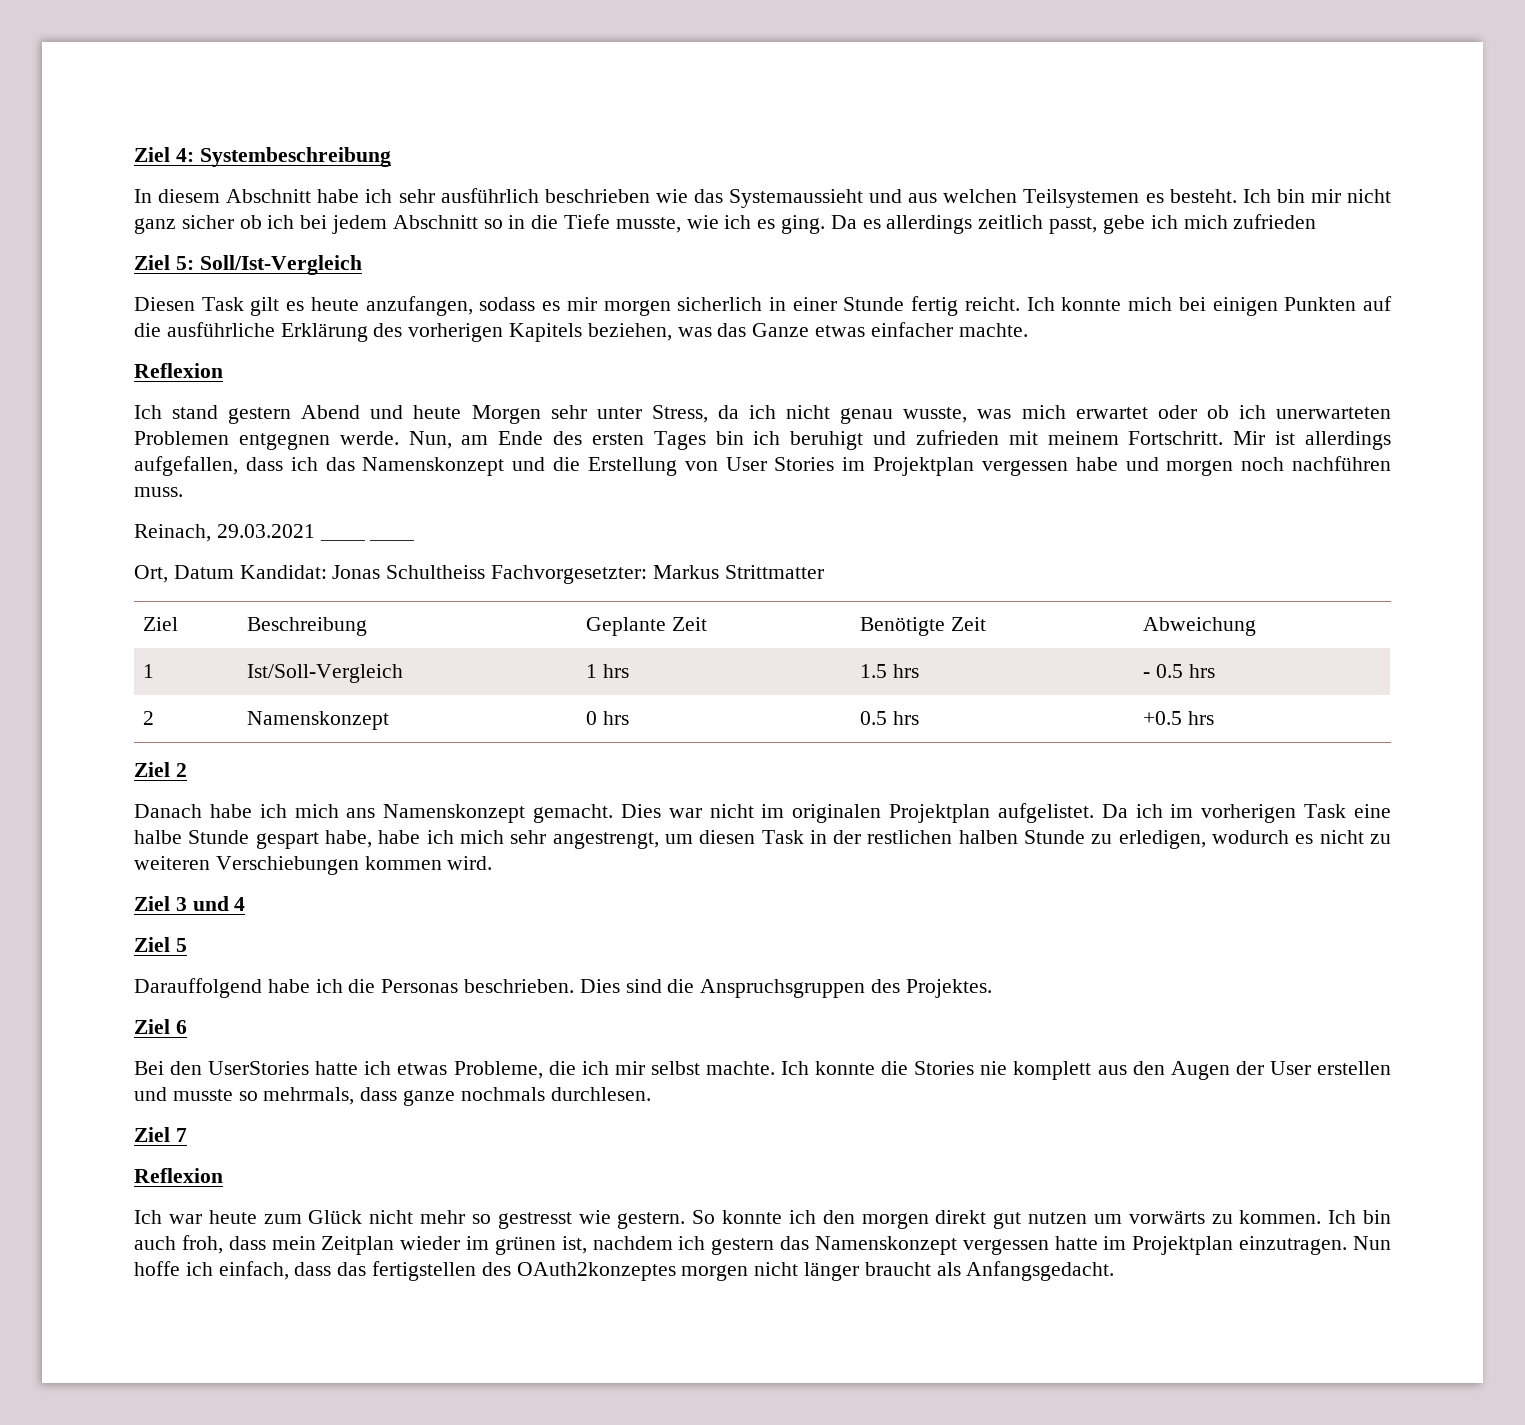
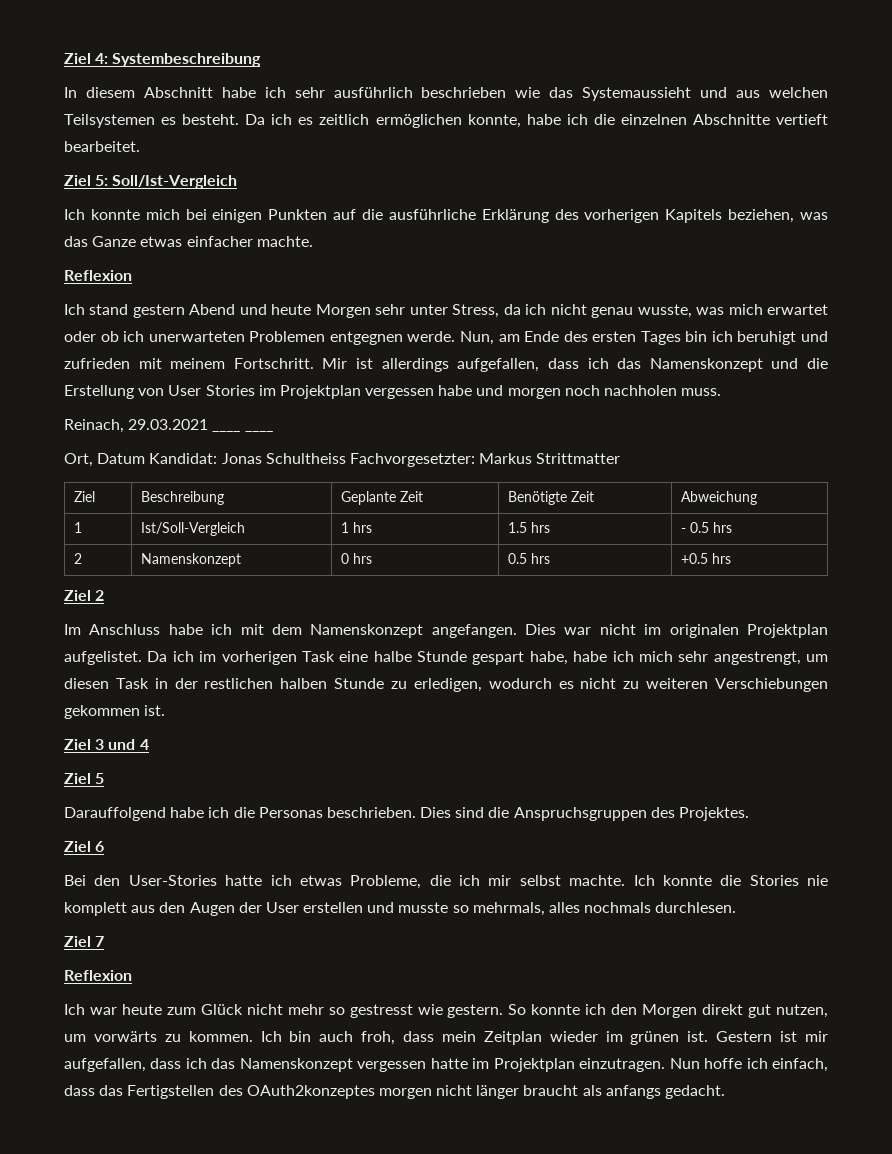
- Ich bin mir nicht ganz sicher ob ich bei jedem Abschnitt so in die Tiefe musste, wie ich es ging. Da es allerdings zeitlich passt, gebe ich mich zufrieden
+ Da ich es zeitlich ermöglichen konnte, habe ich die einzelnen Abschnitte vertieft bearbeitet.
  Ziel 5: Soll/Ist-Vergleich
- Diesen Task gilt es heute anzufangen, sodass es mir morgen sicherlich in einer Stunde fertig reicht. Ich konnte mich bei einigen Punkten auf die ausführliche Erklärung des vorherigen Kapitels beziehen, was das Ganze etwas einfacher machte.
+ Ich konnte mich bei einigen Punkten auf die ausführliche Erklärung des vorherigen Kapitels beziehen, was das Ganze etwas einfacher machte.
- Mir ist allerdings aufgefallen, dass ich das Namenskonzept und die Erstellung von User Stories im Projektplan vergessen habe und morgen noch nachführen muss.
+ Mir ist allerdings aufgefallen, dass ich das Namenskonzept und die Erstellung von User Stories im Projektplan vergessen habe und morgen noch nachholen muss.
- Danach habe ich mich ans Namenskonzept gemacht.
+ Im Anschluss habe ich mit dem Namenskonzept angefangen.
- Da ich im vorherigen Task eine halbe Stunde gespart habe, habe ich mich sehr angestrengt, um diesen Task in der restlichen halben Stunde zu erledigen, wodurch es nicht zu weiteren Verschiebungen kommen wird.
+ Da ich im vorherigen Task eine halbe Stunde gespart habe, habe ich mich sehr angestrengt, um diesen Task in der restlichen halben Stunde zu erledigen, wodurch es nicht zu weiteren Verschiebungen gekommen ist.
- Bei den UserStories hatte ich etwas Probleme, die ich mir selbst machte.
+ Bei den User-Stories hatte ich etwas Probleme, die ich mir selbst machte.
- Ich konnte die Stories nie komplett aus den Augen der User erstellen und musste so mehrmals, dass ganze nochmals durchlesen.
+ Ich konnte die Stories nie komplett aus den Augen der User erstellen und musste so mehrmals, alles nochmals durchlesen.
- So konnte ich den morgen direkt gut nutzen um vorwärts zu kommen.
+ So konnte ich den Morgen direkt gut nutzen, um vorwärts zu kommen.
- Ich bin auch froh, dass mein Zeitplan wieder im grünen ist, nachdem ich gestern das Namenskonzept vergessen hatte im Projektplan einzutragen.
+ Ich bin auch froh, dass mein Zeitplan wieder im grünen ist. Gestern ist mir aufgefallen, dass ich das Namenskonzept vergessen hatte im Projektplan einzutragen.
- Nun hoffe ich einfach, dass das fertigstellen des OAuth2konzeptes morgen nicht länger braucht als Anfangsgedacht.
+ Nun hoffe ich einfach, dass das Fertigstellen des OAuth2konzeptes morgen nicht länger braucht als anfangs gedacht.

